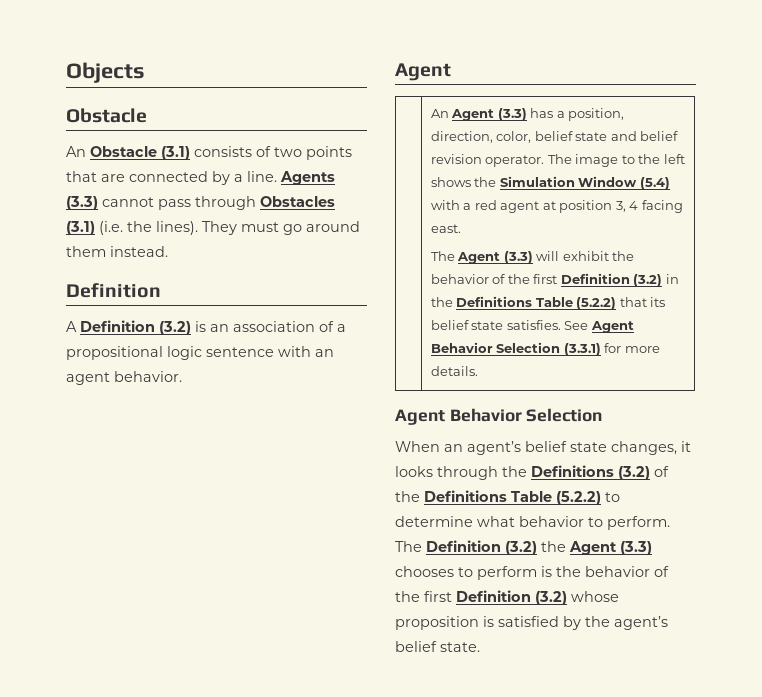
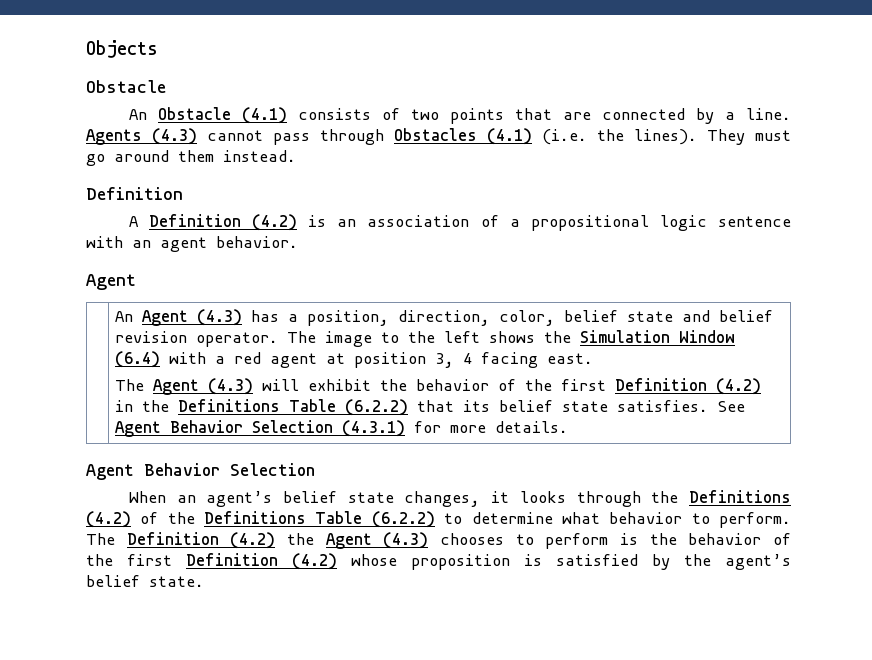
- An Obstacle (3.1) consists of two points that are connected by a line.
+ An Obstacle (4.1) consists of two points that are connected by a line.
- Agents (3.3) cannot pass through Obstacles (3.1) (i.e. the lines).
+ Agents (4.3) cannot pass through Obstacles (4.1) (i.e. the lines).
- A Definition (3.2) is an association of a propositional logic sentence with an agent behavior.
+ A Definition (4.2) is an association of a propositional logic sentence with an agent behavior.
- An Agent (3.3) has a position, direction, color, belief state and belief revision operator.
+ An Agent (4.3) has a position, direction, color, belief state and belief revision operator.
- The image to the left shows the Simulation Window (5.4) with a red agent at position 3, 4 facing east.
+ The image to the left shows the Simulation Window (6.4) with a red agent at position 3, 4 facing east.
- The Agent (3.3) will exhibit the behavior of the first Definition (3.2) in the Definitions Table (5.2.2) that its belief state satisfies.
+ The Agent (4.3) will exhibit the behavior of the first Definition (4.2) in the Definitions Table (6.2.2) that its belief state satisfies.
- See Agent Behavior Selection (3.3.1) for more details.
+ See Agent Behavior Selection (4.3.1) for more details.
- When an agent’s belief state changes, it looks through the Definitions (3.2) of the Definitions Table (5.2.2) to determine what behavior to perform.
+ When an agent’s belief state changes, it looks through the Definitions (4.2) of the Definitions Table (6.2.2) to determine what behavior to perform.
- The Definition (3.2) the Agent (3.3) chooses to perform is the behavior of the first Definition (3.2) whose proposition is satisfied by the agent’s belief state.
+ The Definition (4.2) the Agent (4.3) chooses to perform is the behavior of the first Definition (4.2) whose proposition is satisfied by the agent’s belief state.

